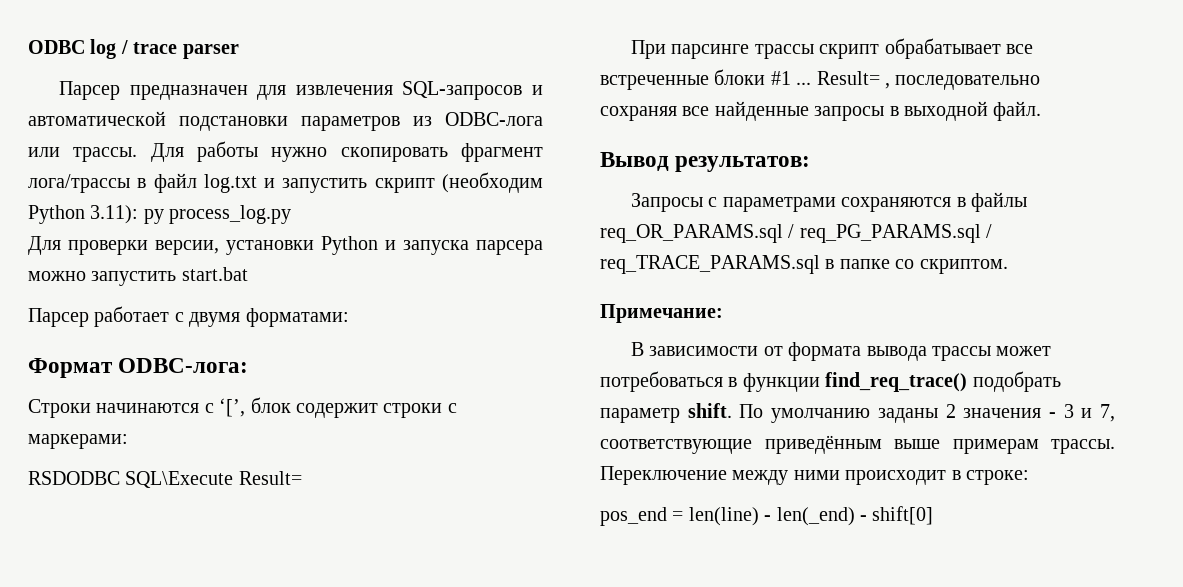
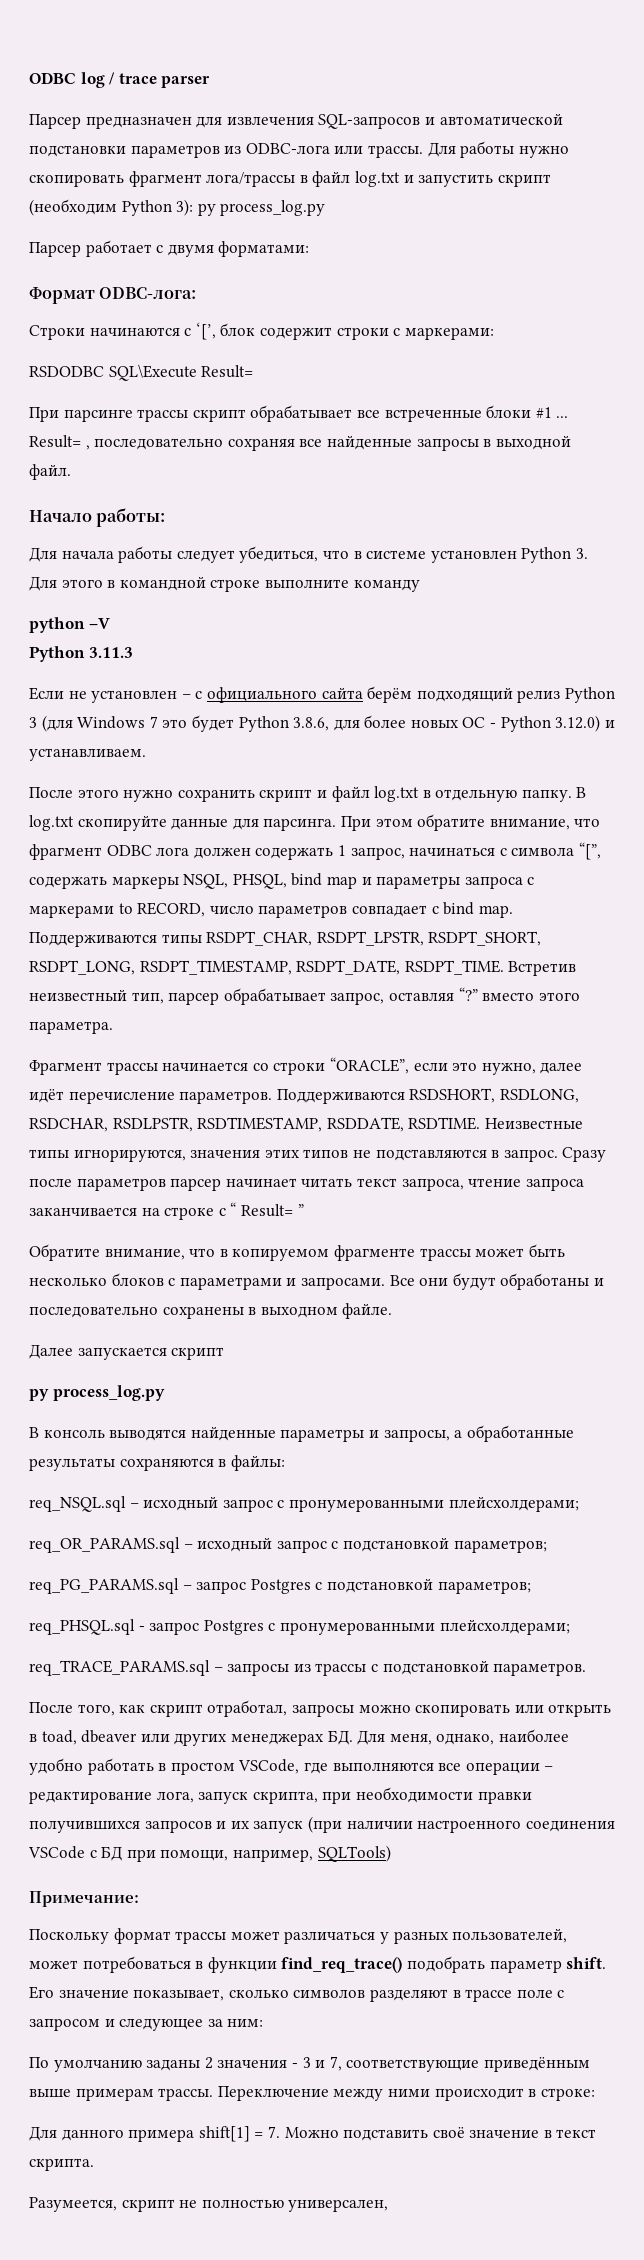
- Для работы нужно скопировать фрагмент лога/трассы в файл log.txt и запустить скрипт (необходим Python 3.11): py process_log.py
- Для проверки версии, установки Python и запуска парсера можно запустить start.bat
+ Для работы нужно скопировать фрагмент лога/трассы в файл log.txt и запустить скрипт (необходим Python 3): py process_log.py
- Вывод результатов:
- Запросы с параметрами сохраняются в файлы req_OR_PARAMS.sql / req_PG_PARAMS.sql / req_TRACE_PARAMS.sql в папке со скриптом.
+ Начало работы:
+ Для начала работы следует убедиться, что в системе установлен Python 3. Для этого в командной строке выполните команду
+ python –V
+ Python 3.11.3
+ Если не установлен – с официального сайта берём подходящий релиз Python 3 (для Windows 7 это будет Python 3.8.6, для более новых ОС - Python 3.12.0) и устанавливаем.
+ После этого нужно сохранить скрипт и файл log.txt в отдельную папку. В log.txt скопируйте данные для парсинга. При этом обратите внимание, что фрагмент ODBC лога должен содержать 1 запрос, начинаться с символа “[”, содержать маркеры NSQL, PHSQL, bind map и параметры запроса с маркерами to RECORD, число параметров совпадает с bind map. Поддерживаются типы RSDPT_CHAR, RSDPT_LPSTR, RSDPT_SHORT, RSDPT_LONG, RSDPT_TIMESTAMP, RSDPT_DATE, RSDPT_TIME. Встретив неизвестный тип, парсер обрабатывает запрос, оставляя “?” вместо этого параметра.
+ Фрагмент трассы начинается со строки “ORACLE”, если это нужно, далее идёт перечисление параметров. Поддерживаются RSDSHORT, RSDLONG, RSDCHAR, RSDLPSTR, RSDTIMESTAMP, RSDDATE, RSDTIME. Неизвестные типы игнорируются, значения этих типов не подставляются в запрос. Сразу после параметров парсер начинает читать текст запроса, чтение запроса заканчивается на строке с “ Result= ”
+ Обратите внимание, что в копируемом фрагменте трассы может быть несколько блоков с параметрами и запросами. Все они будут обработаны и последовательно сохранены в выходном файле.
+ Далее запускается скрипт
+ py process_log.py
+ В консоль выводятся найденные параметры и запросы, а обработанные результаты сохраняются в файлы:
+ req_NSQL.sql – исходный запрос с пронумерованными плейсхолдерами;
+ req_OR_PARAMS.sql – исходный запрос с подстановкой параметров;
+ req_PG_PARAMS.sql – запрос Postgres с подстановкой параметров;
+ req_PHSQL.sql - запрос Postgres с пронумерованными плейсхолдерами;
+ req_TRACE_PARAMS.sql – запросы из трассы с подстановкой параметров.
+ После того, как скрипт отработал, запросы можно скопировать или открыть в toad, dbeaver или других менеджерах БД. Для меня, однако, наиболее удобно работать в простом VSCode, где выполняются все операции – редактирование лога, запуск скрипта, при необходимости правки получившихся запросов и их запуск (при наличии настроенного соединения VSCode с БД при помощи, например, SQLTools)
  Примечание:
- В зависимости от формата вывода трассы может потребоваться в функции find_req_trace() подобрать параметр shift. По умолчанию заданы 2 значения - 3 и 7, соответствующие приведённым выше примерам трассы.
+ Поскольку формат трассы может различаться у разных пользователей, может потребоваться в функции find_req_trace() подобрать параметр shift. Его значение показывает, сколько символов разделяют в трассе поле с запросом и следующее за ним:
+ По умолчанию заданы 2 значения - 3 и 7, соответствующие приведённым выше примерам трассы.
- pos_end = len(line) - len(_end) - shift[0]
+ Для данного примера shift[1] = 7. Можно подставить своё значение в текст скрипта.
+ Разумеется, скрипт не полностью универсален,

